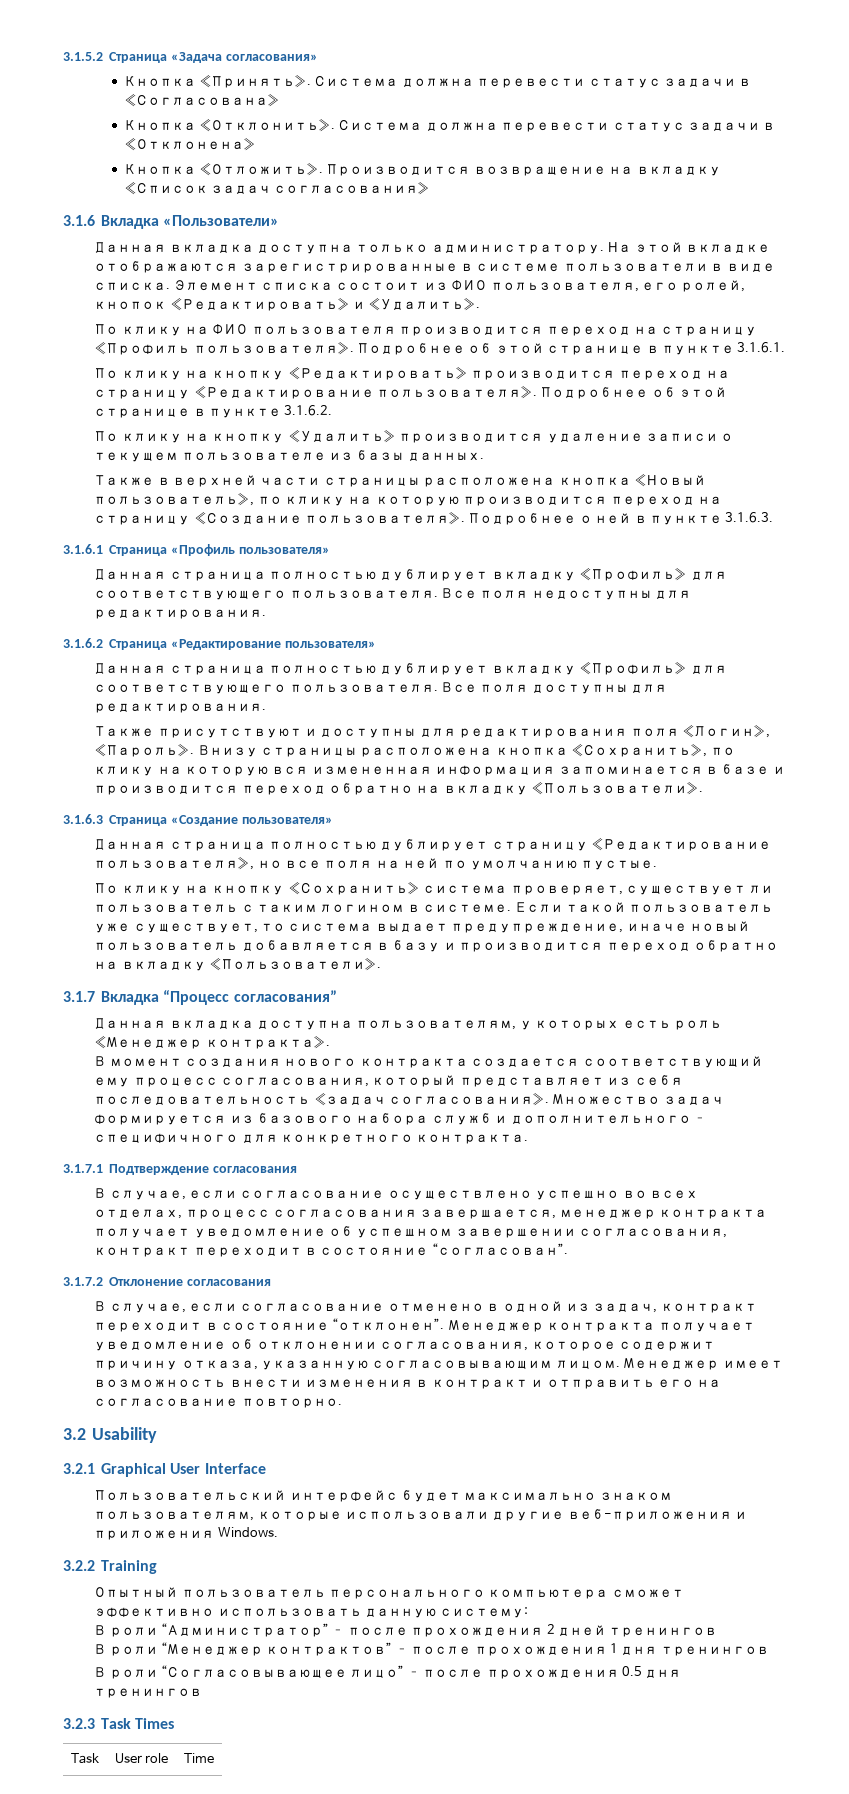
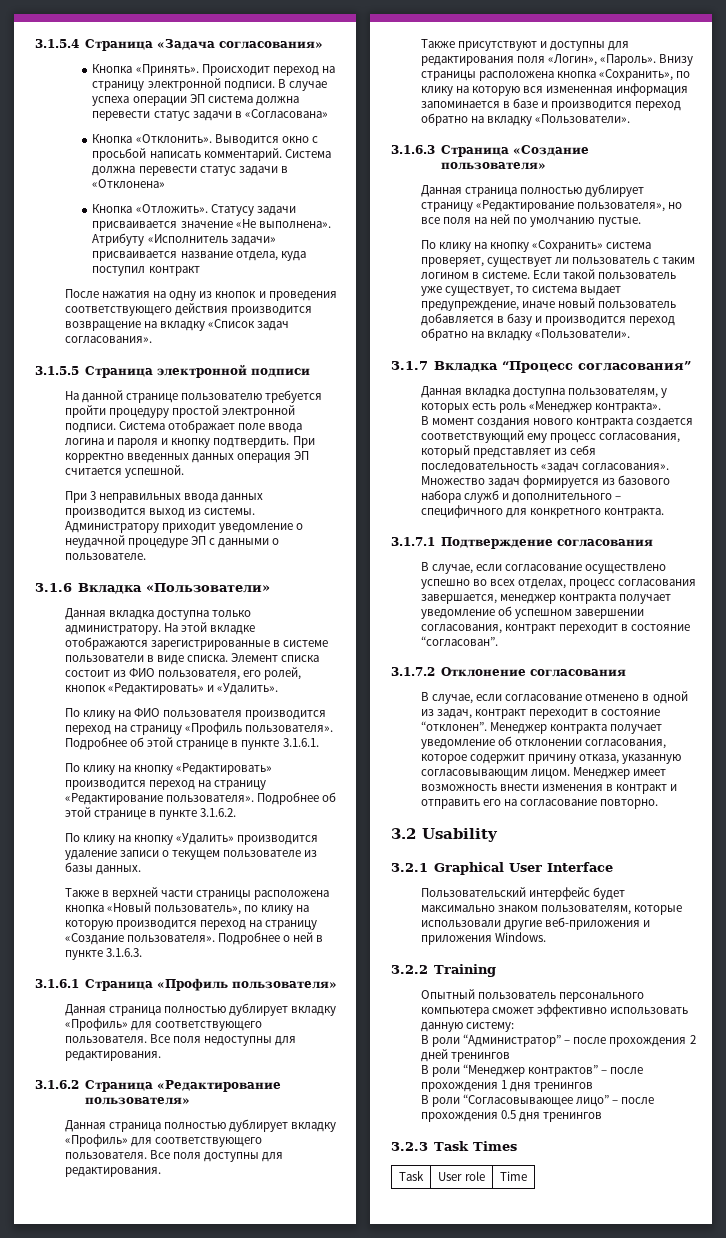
- 3.1.5.2 Страница «Задача согласования»
+ 3.1.5.4 Страница «Задача согласования»
- Система должна перевести статус задачи в «Согласована»
+ Происходит переход на страницу электронной подписи. В случае успеха операции ЭП система должна перевести статус задачи в «Согласована»
+ Выводится окно с просьбой написать комментарий.
- Производится возвращение на вкладку «Список задач согласования»
+ Статусу задачи присваивается значение «Не выполнена». Атрибуту «Исполнитель задачи» присваивается название отдела, куда поступил контракт
+ После нажатия на одну из кнопок и проведения соответствующего действия производится возвращение на вкладку «Список задач согласования».
+ 3.1.5.5 Страница электронной подписи
+ На данной странице пользователю требуется пройти процедуру простой электронной подписи. Система отображает поле ввода логина и пароля и кнопку подтвердить. При корректно введенных данных операция ЭП считается успешной.
+ При 3 неправильных ввода данных производится выход из системы. Администратору приходит уведомление о неудачной процедуре ЭП с данными о пользователе.

